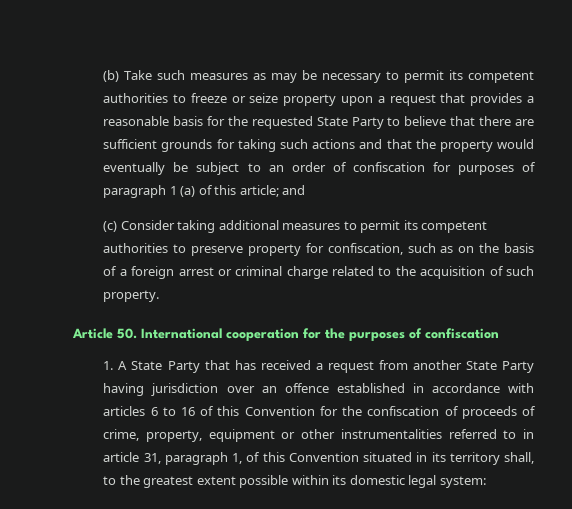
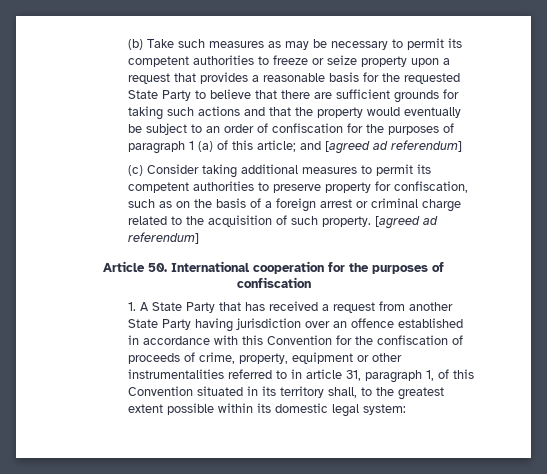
- (b) Take such measures as may be necessary to permit its competent authorities to freeze or seize property upon a request that provides a reasonable basis for the requested State Party to believe that there are sufficient grounds for taking such actions and that the property would eventually be subject to an order of confiscation for purposes of paragraph 1 (a) of this article; and
+ (b) Take such measures as may be necessary to permit its competent authorities to freeze or seize property upon a request that provides a reasonable basis for the requested State Party to believe that there are sufficient grounds for taking such actions and that the property would eventually be subject to an order of confiscation for the purposes of paragraph 1 (a) of this article; and [agreed ad referendum]
- (c) Consider taking additional measures to permit its competent authorities to preserve property for confiscation, such as on the basis of a foreign arrest or criminal charge related to the acquisition of such property.
+ (c) Consider taking additional measures to permit its competent authorities to preserve property for confiscation, such as on the basis of a foreign arrest or criminal charge related to the acquisition of such property. [agreed ad referendum]
- 1. A State Party that has received a request from another State Party having jurisdiction over an offence established in accordance with articles 6 to 16 of this Convention for the confiscation of proceeds of crime, property, equipment or other instrumentalities referred to in article 31, paragraph 1, of this Convention situated in its territory shall, to the greatest extent possible within its domestic legal system:
+ 1. A State Party that has received a request from another State Party having jurisdiction over an offence established in accordance with this Convention for the confiscation of proceeds of crime, property, equipment or other instrumentalities referred to in article 31, paragraph 1, of this Convention situated in its territory shall, to the greatest extent possible within its domestic legal system:

